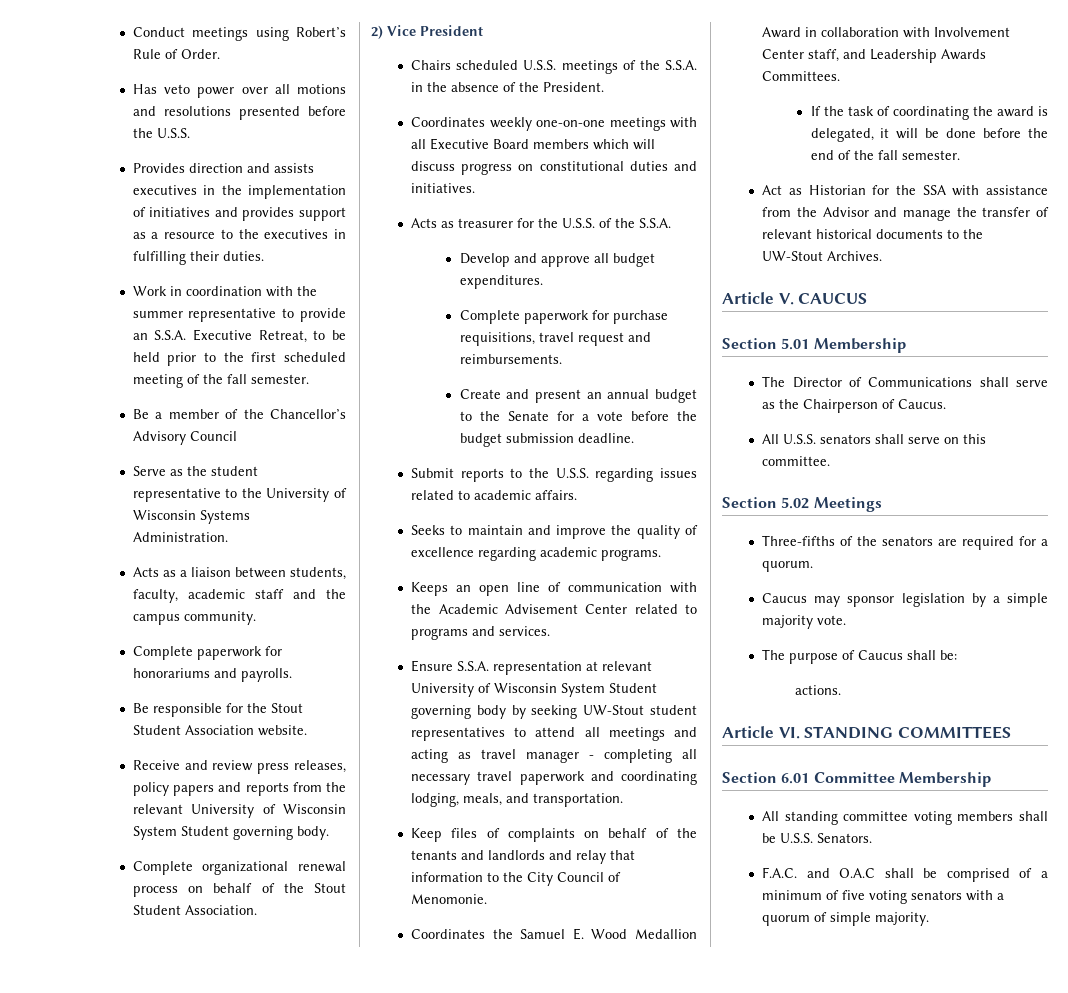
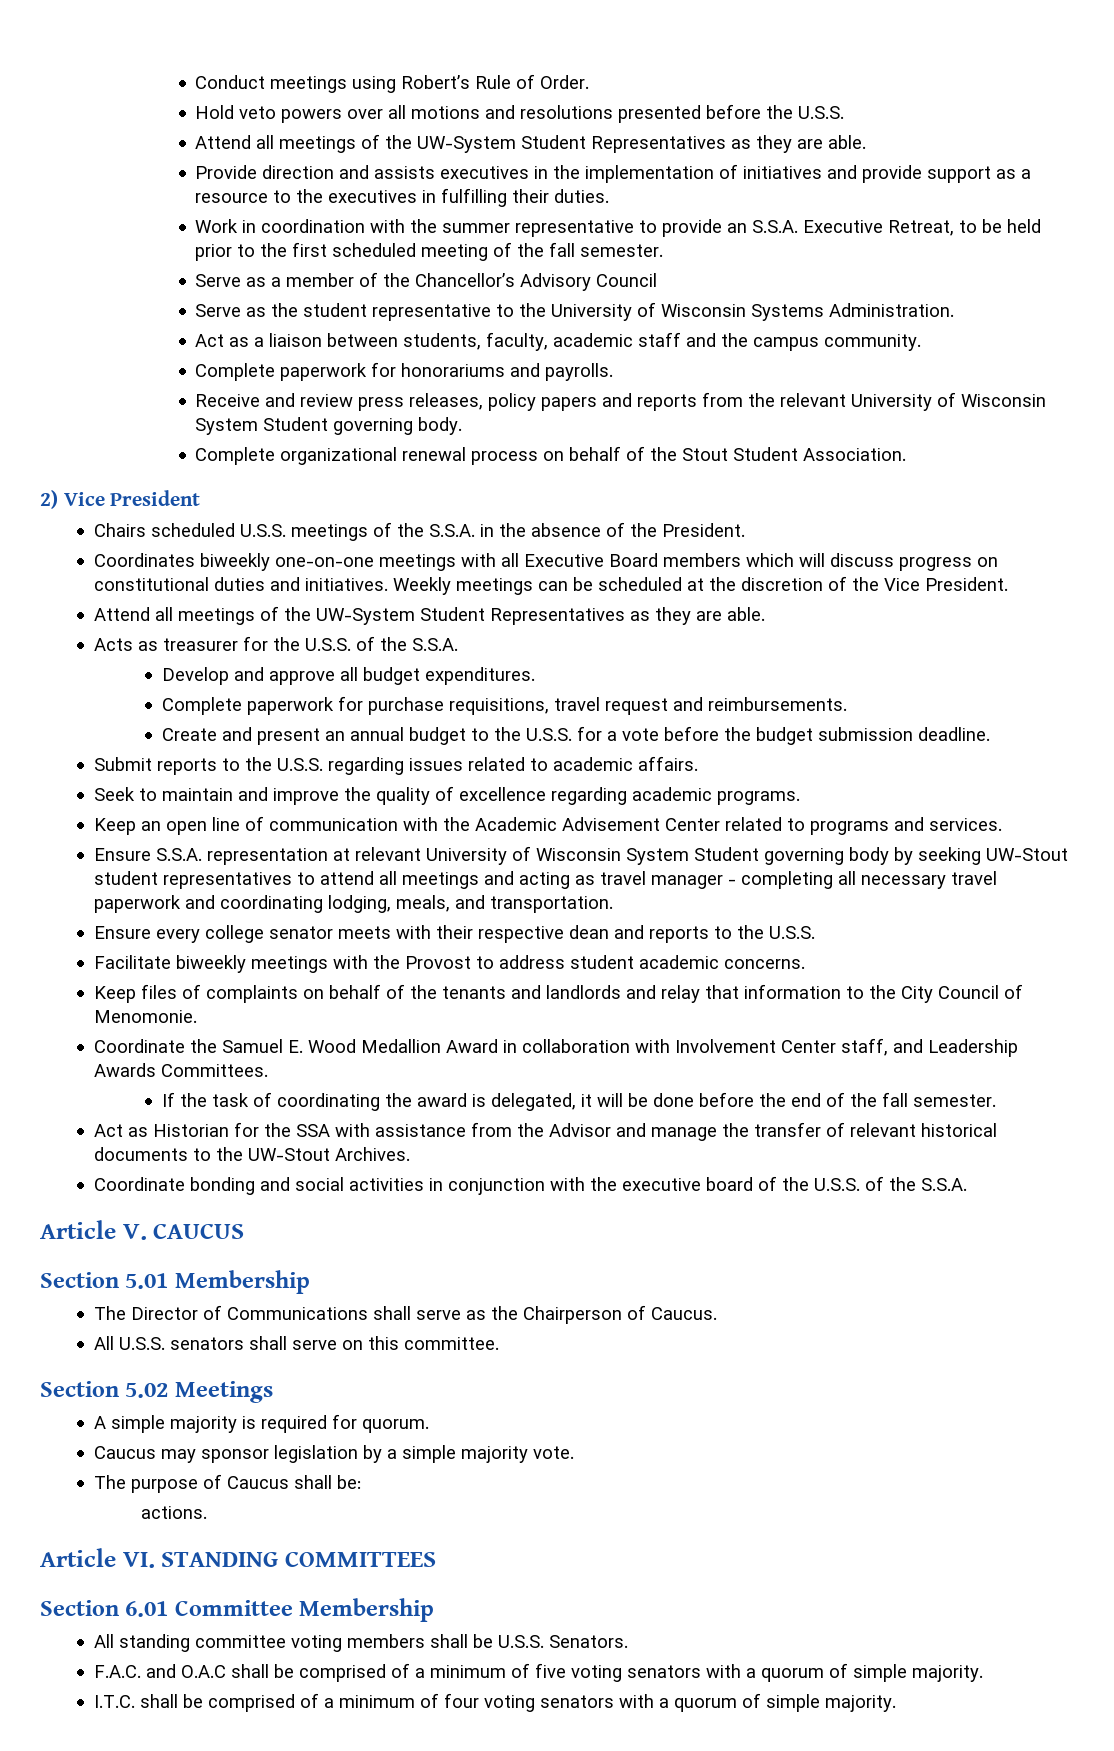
- Has veto power over all motions and resolutions presented before the U.S.S.
- Provides direction and assists executives in the implementation of initiatives and provides support as a resource to the executives in fulfilling their duties.
+ Hold veto powers over all motions and resolutions presented before the U.S.S.
+ Attend all meetings of the UW-System Student Representatives as they are able.
+ Provide direction and assists executives in the implementation of initiatives and provide support as a resource to the executives in fulfilling their duties.
- Be a member of the Chancellor’s Advisory Council
+ Serve as a member of the Chancellor’s Advisory Council
- Acts as a liaison between students, faculty, academic staff and the campus community.
+ Act as a liaison between students, faculty, academic staff and the campus community.
- Be responsible for the Stout Student Association website.
- Coordinates weekly one-on-one meetings with all Executive Board members which will discuss progress on constitutional duties and initiatives.
+ Coordinates biweekly one-on-one meetings with all Executive Board members which will discuss progress on constitutional duties and initiatives. Weekly meetings can be scheduled at the discretion of the Vice President.
+ Attend all meetings of the UW-System Student Representatives as they are able.
- Create and present an annual budget to the Senate for a vote before the budget submission deadline.
+ Create and present an annual budget to the U.S.S. for a vote before the budget submission deadline.
- Seeks to maintain and improve the quality of excellence regarding academic programs.
+ Seek to maintain and improve the quality of excellence regarding academic programs.
- Keeps an open line of communication with the Academic Advisement Center related to programs and services.
+ Keep an open line of communication with the Academic Advisement Center related to programs and services.
+ Ensure every college senator meets with their respective dean and reports to the U.S.S.
+ Facilitate biweekly meetings with the Provost to address student academic concerns.
- Coordinates the Samuel E. Wood Medallion Award in collaboration with Involvement Center staff, and Leadership Awards Committees.
+ Coordinate the Samuel E. Wood Medallion Award in collaboration with Involvement Center staff, and Leadership Awards Committees.
+ Coordinate bonding and social activities in conjunction with the executive board of the U.S.S. of the S.S.A.
- Three-fifths of the senators are required for a quorum.
+ A simple majority is required for quorum.
+ I.T.C. shall be comprised of a minimum of four voting senators with a quorum of simple majority.

